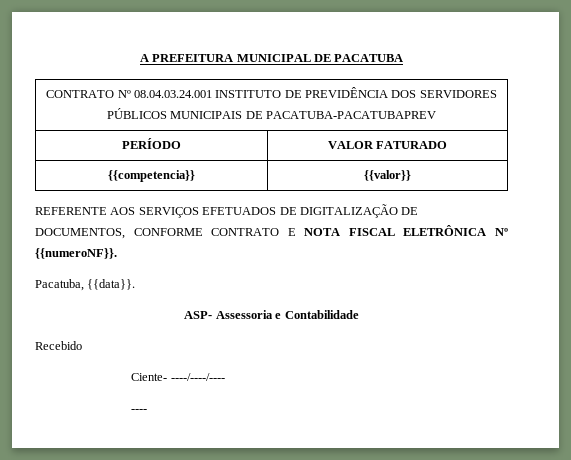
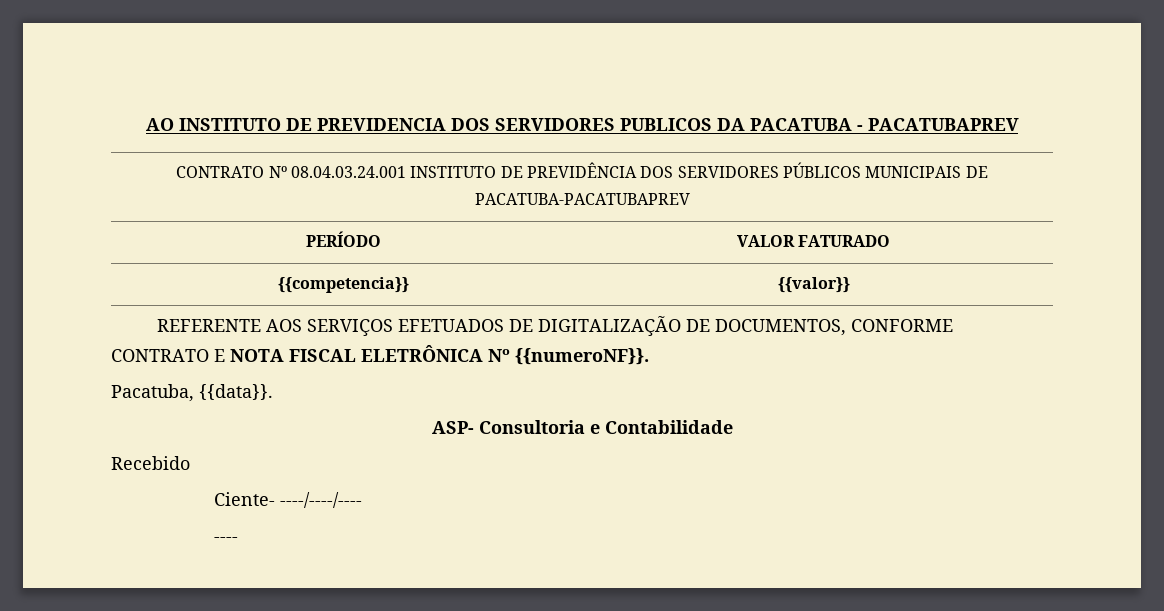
- A PREFEITURA MUNICIPAL DE PACATUBA
+ AO INSTITUTO DE PREVIDENCIA DOS SERVIDORES PUBLICOS DA PACATUBA - PACATUBAPREV
- ASP- Assessoria e Contabilidade
+ ASP- Consultoria e Contabilidade

